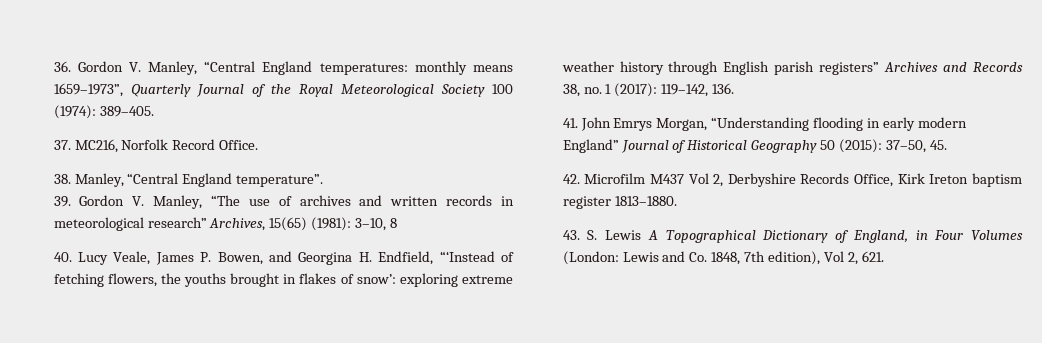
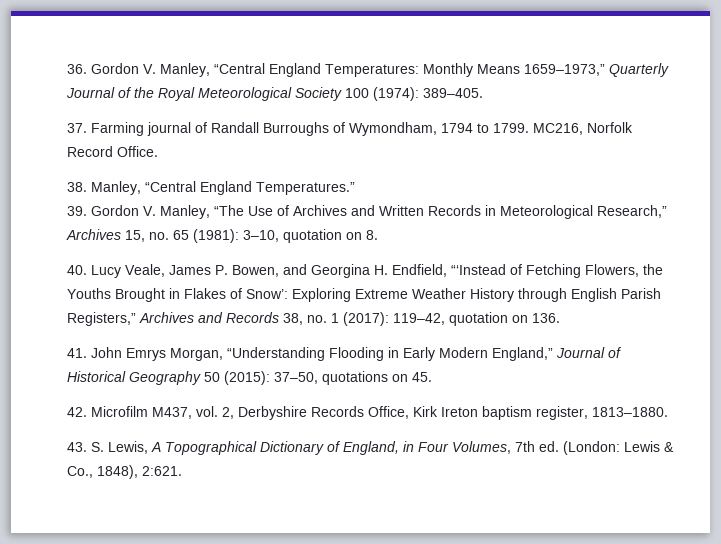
- 36. Gordon V. Manley, “Central England temperatures: monthly means 1659–1973”, Quarterly Journal of the Royal Meteorological Society 100 (1974): 389–405.
+ 36. Gordon V. Manley, “Central England Temperatures: Monthly Means 1659–1973,” Quarterly Journal of the Royal Meteorological Society 100 (1974): 389–405.
- 37. MC216, Norfolk Record Office.
+ 37. Farming journal of Randall Burroughs of Wymondham, 1794 to 1799. MC216, Norfolk Record Office.
- 38. Manley, “Central England temperature”.
+ 38. Manley, “Central England Temperatures.”
- 39. Gordon V. Manley, “The use of archives and written records in meteorological research” Archives, 15(65) (1981): 3–10, 8
+ 39. Gordon V. Manley, “The Use of Archives and Written Records in Meteorological Research,” Archives 15, no. 65 (1981): 3–10, quotation on 8.
- 40. Lucy Veale, James P. Bowen, and Georgina H. Endfield, “‘Instead of fetching flowers, the youths brought in flakes of snow’: exploring extreme weather history through English parish registers” Archives and Records 38, no. 1 (2017): 119–142, 136.
+ 40. Lucy Veale, James P. Bowen, and Georgina H. Endfield, “‘Instead of Fetching Flowers, the Youths Brought in Flakes of Snow’: Exploring Extreme Weather History through English Parish Registers,” Archives and Records 38, no. 1 (2017): 119–42, quotation on 136.
- 41. John Emrys Morgan, “Understanding flooding in early modern England” Journal of Historical Geography 50 (2015): 37–50, 45.
+ 41. John Emrys Morgan, “Understanding Flooding in Early Modern England,” Journal of Historical Geography 50 (2015): 37–50, quotations on 45.
- 42. Microfilm M437 Vol 2, Derbyshire Records Office, Kirk Ireton baptism register 1813–1880.
+ 42. Microfilm M437, vol. 2, Derbyshire Records Office, Kirk Ireton baptism register, 1813–1880.
- 43. S. Lewis A Topographical Dictionary of England, in Four Volumes (London: Lewis and Co. 1848, 7th edition), Vol 2, 621.
+ 43. S. Lewis, A Topographical Dictionary of England, in Four Volumes, 7th ed. (London: Lewis & Co., 1848), 2:621.

